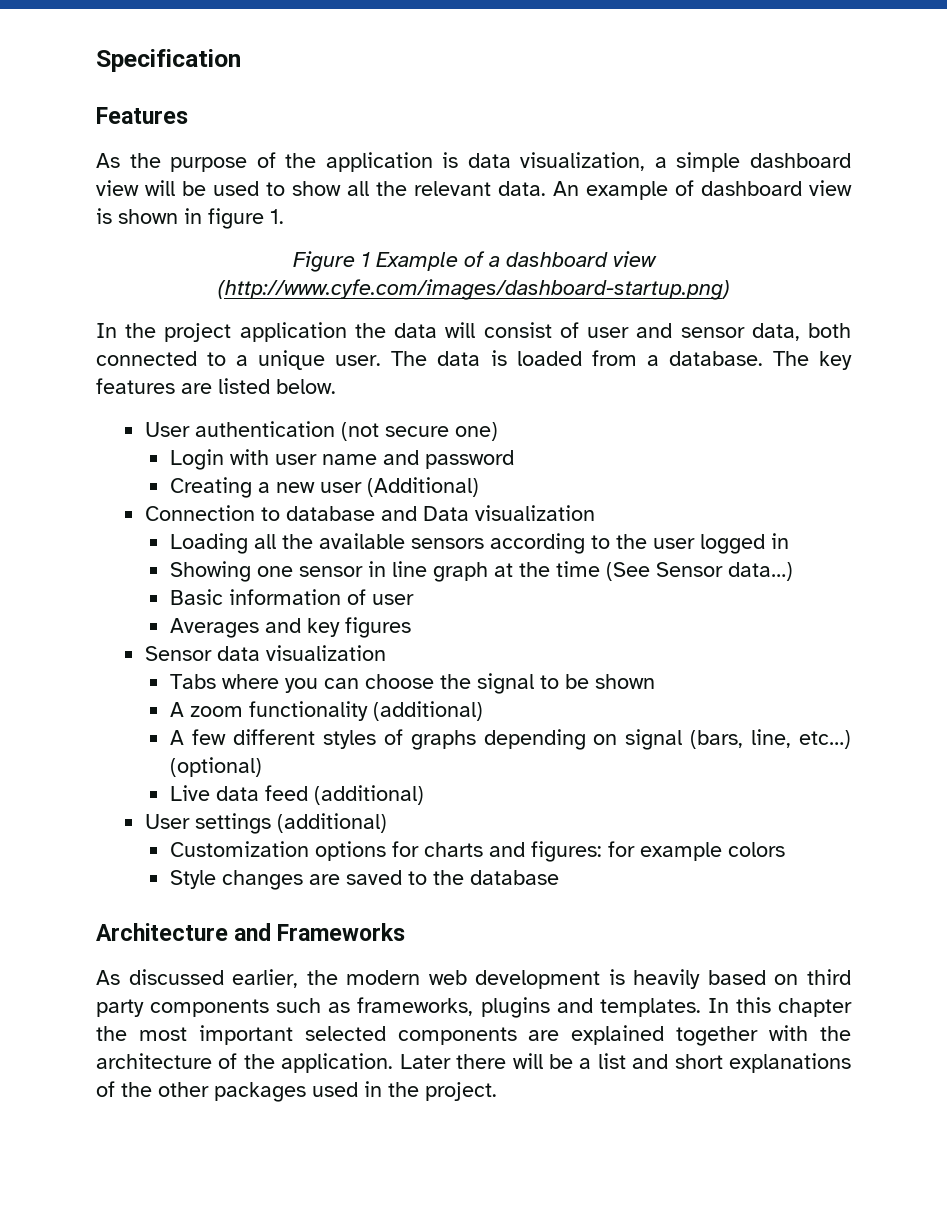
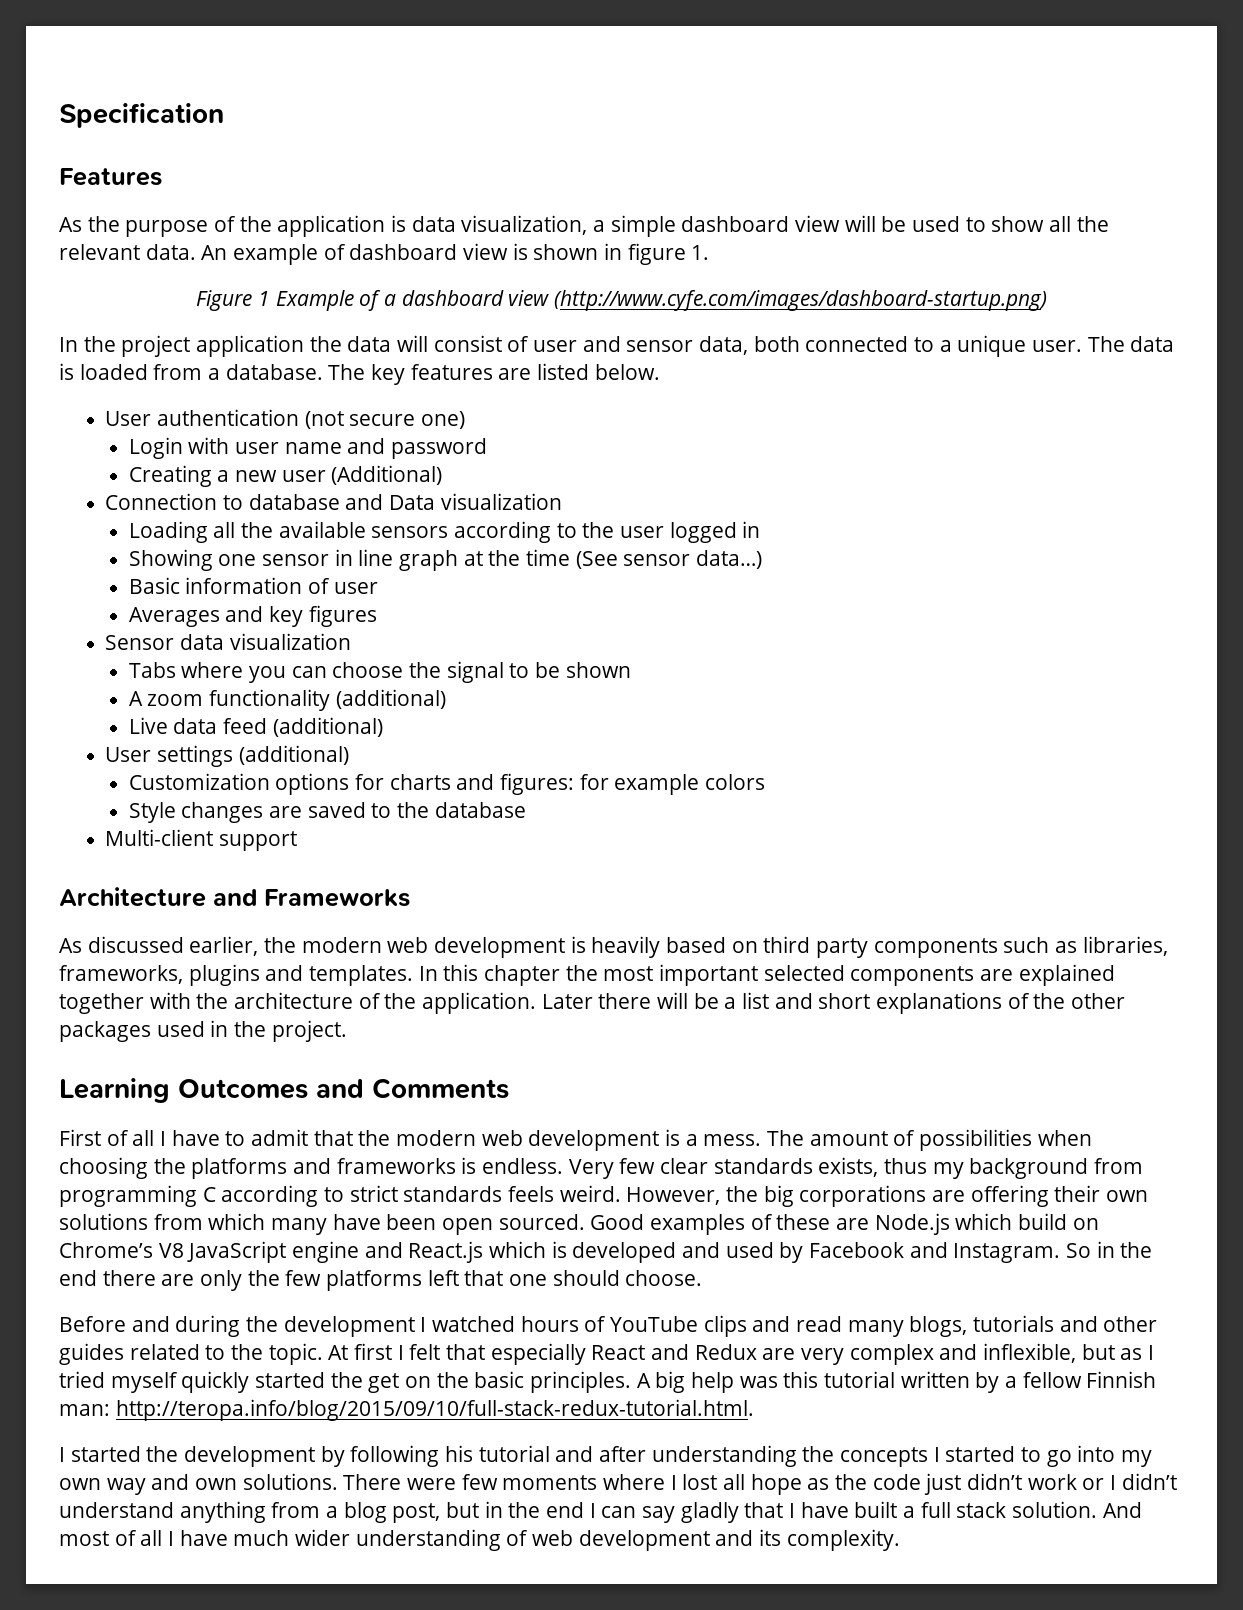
- Showing one sensor in line graph at the time (See Sensor data…)
+ Showing one sensor in line graph at the time (See sensor data…)
- A few different styles of graphs depending on signal (bars, line, etc…) (optional)
+ Multi-client support
- As discussed earlier, the modern web development is heavily based on third party components such as frameworks, plugins and templates.
+ As discussed earlier, the modern web development is heavily based on third party components such as libraries, frameworks, plugins and templates.
+ Learning Outcomes and Comments
+ First of all I have to admit that the modern web development is a mess. The amount of possibilities when choosing the platforms and frameworks is endless. Very few clear standards exists, thus my background from programming C according to strict standards feels weird. However, the big corporations are offering their own solutions from which many have been open sourced. Good examples of these are Node.js which build on Chrome’s V8 JavaScript engine and React.js which is developed and used by Facebook and Instagram. So in the end there are only the few platforms left that one should choose.
+ Before and during the development I watched hours of YouTube clips and read many blogs, tutorials and other guides related to the topic. At first I felt that especially React and Redux are very complex and inflexible, but as I tried myself quickly started the get on the basic principles. A big help was this tutorial written by a fellow Finnish man: http://teropa.info/blog/2015/09/10/full-stack-redux-tutorial.html.
+ I started the development by following his tutorial and after understanding the concepts I started to go into my own way and own solutions. There were few moments where I lost all hope as the code just didn’t work or I didn’t understand anything from a blog post, but in the end I can say gladly that I have built a full stack solution. And most of all I have much wider understanding of web development and its complexity.

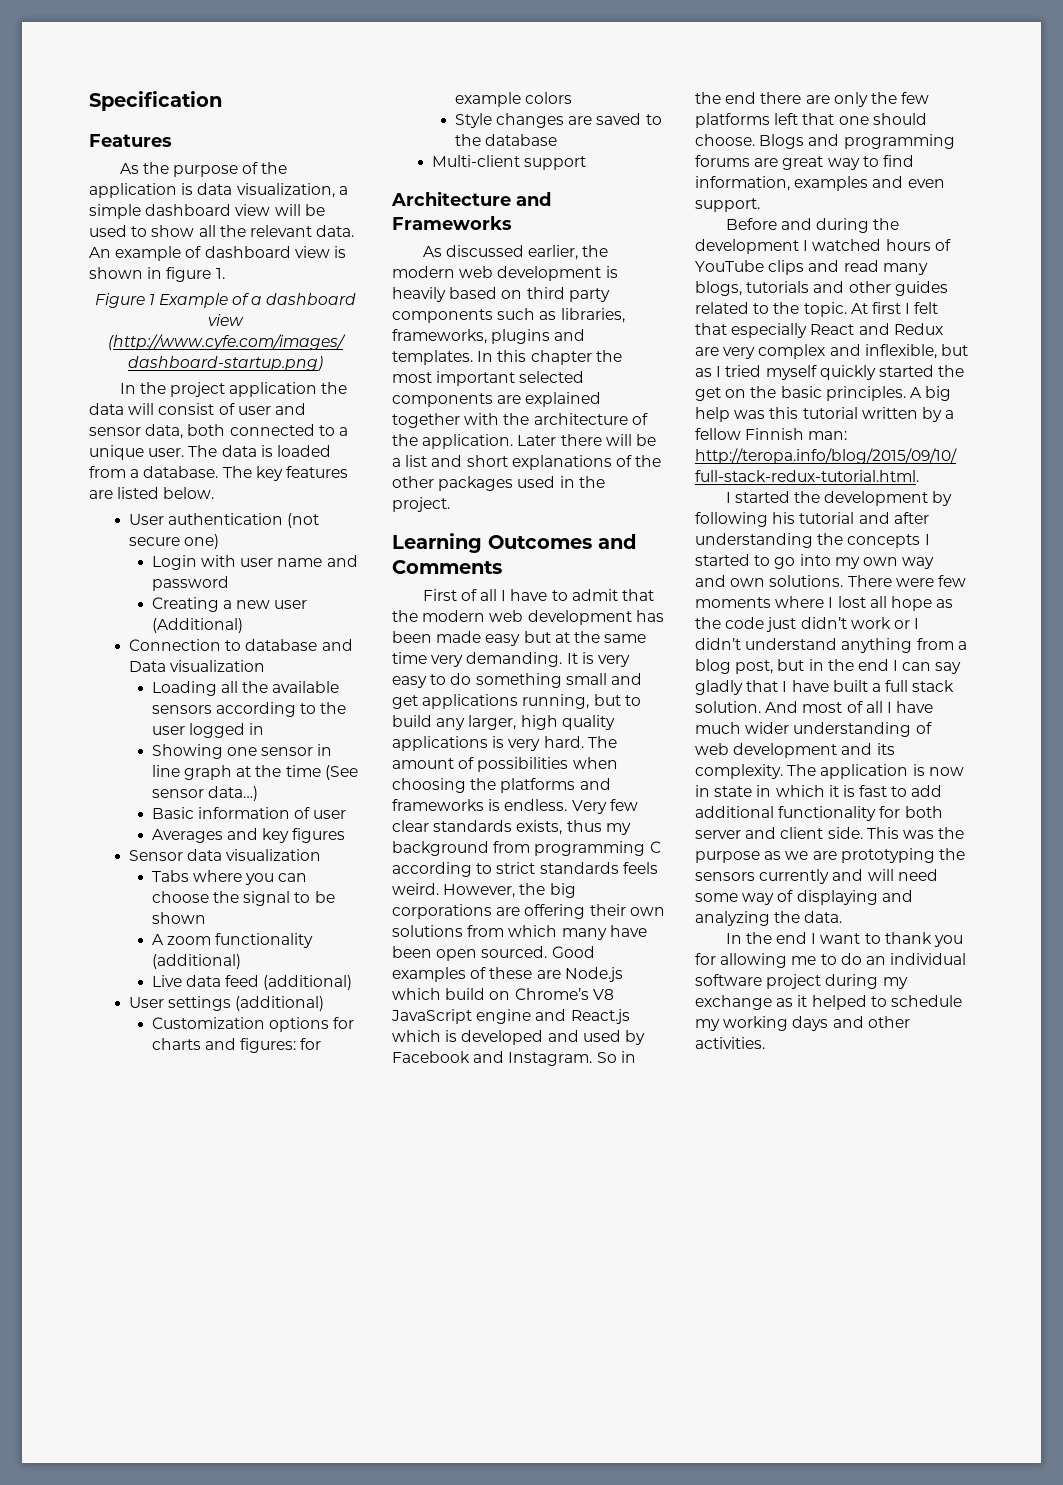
- First of all I have to admit that the modern web development is a mess.
+ First of all I have to admit that the modern web development has been made easy but at the same time very demanding. It is very easy to do something small and get applications running, but to build any larger, high quality applications is very hard.
+ Blogs and programming forums are great way to find information, examples and even support.
+ The application is now in state in which it is fast to add additional functionality for both server and client side. This was the purpose as we are prototyping the sensors currently and will need some way of displaying and analyzing the data.
+ In the end I want to thank you for allowing me to do an individual software project during my exchange as it helped to schedule my working days and other activities.

